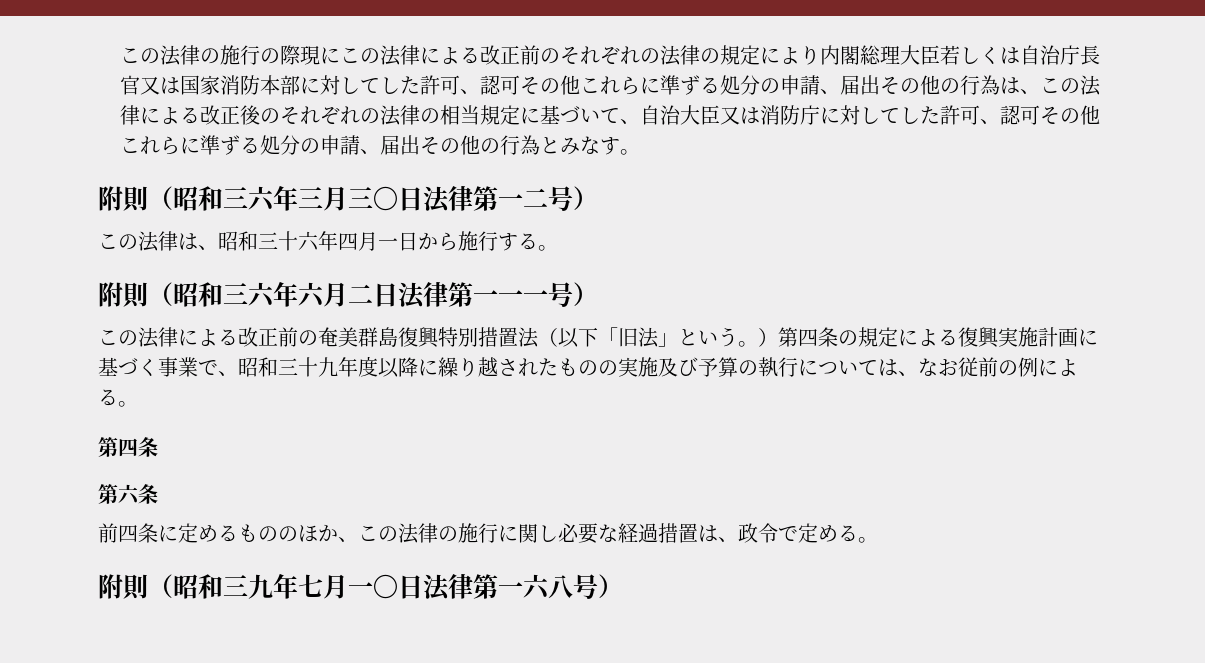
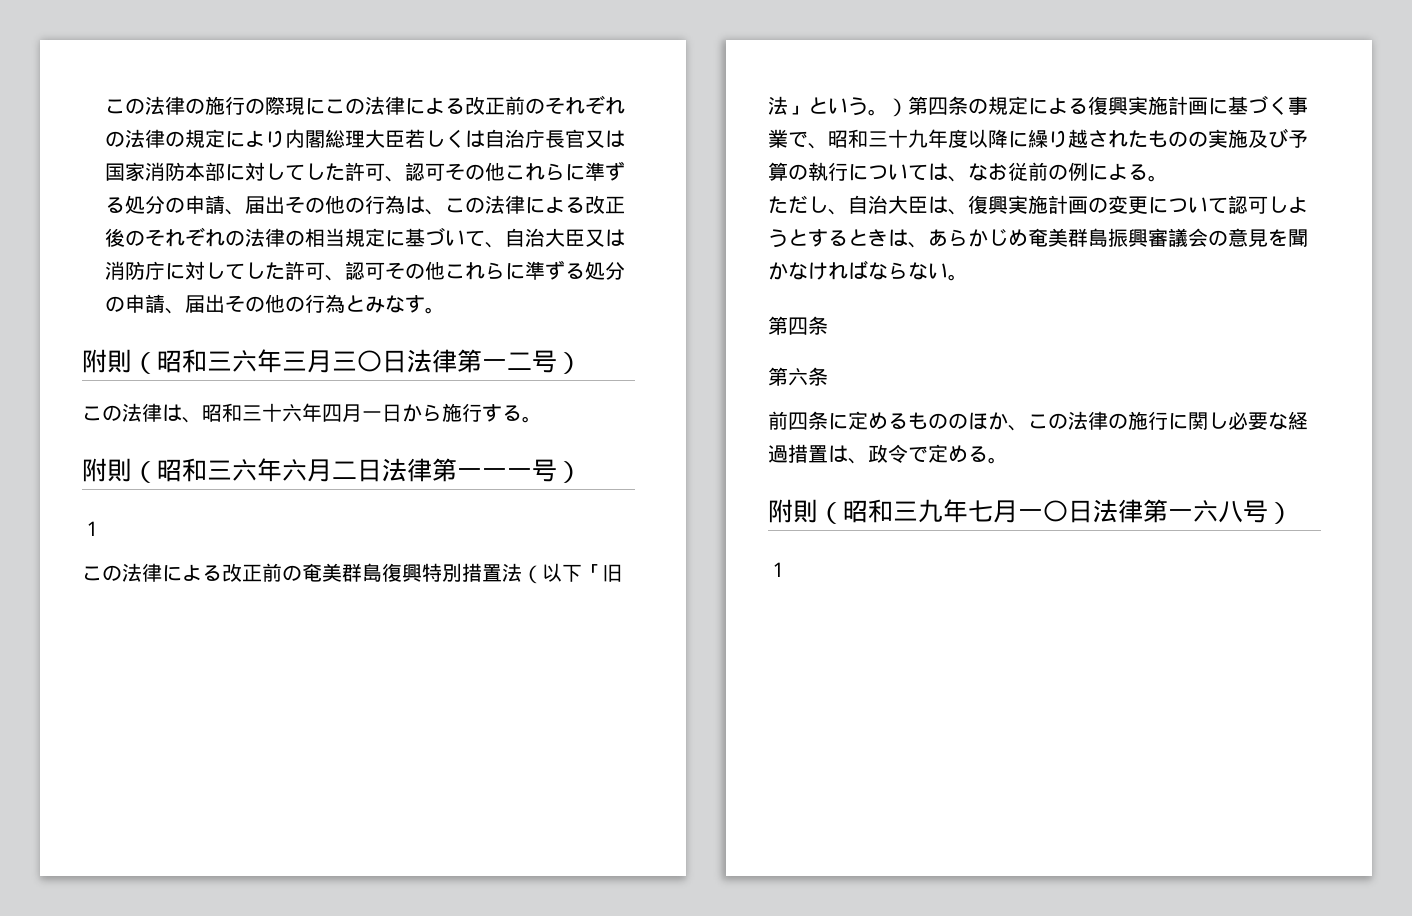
  附則（昭和三六年六月二日法律第一一一号）
+ １
+ ただし、自治大臣は、復興実施計画の変更について認可しようとするときは、あらかじめ奄美群島振興審議会の意見を聞かなければならない。
  附則（昭和三九年七月一〇日法律第一六八号）
+ １

